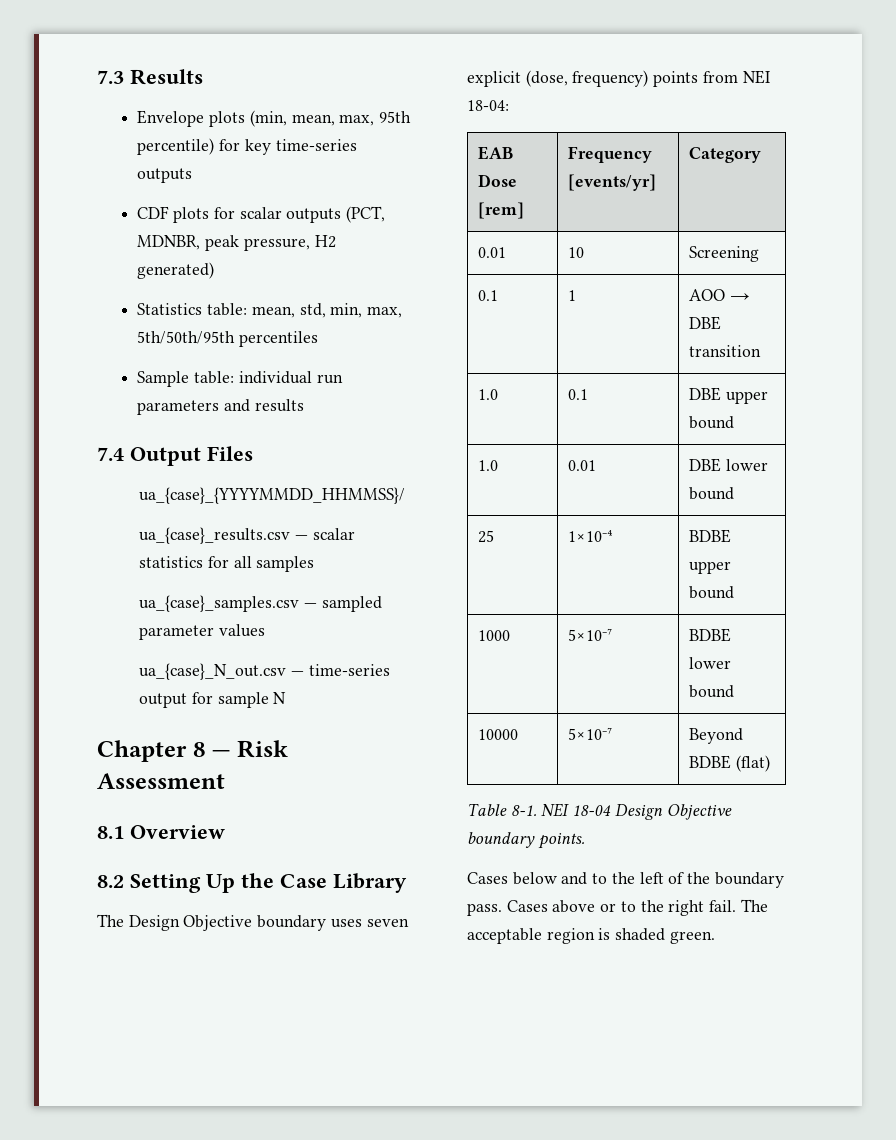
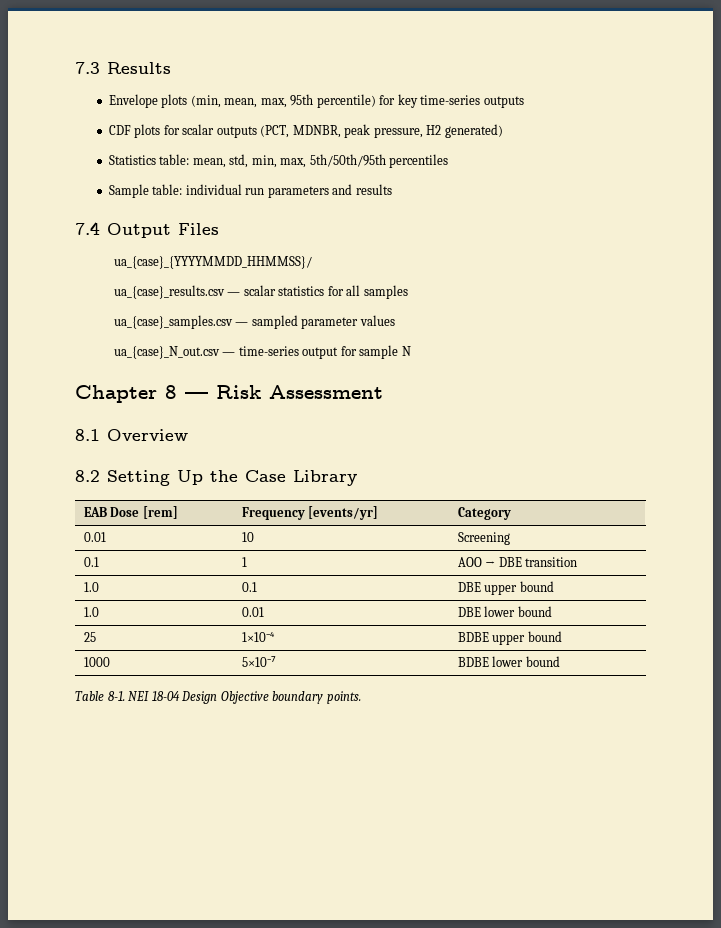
- The Design Objective boundary uses seven explicit (dose, frequency) points from NEI 18-04:
- 10000 | 5×10⁻⁷ | Beyond BDBE (flat)
- Cases below and to the left of the boundary pass. Cases above or to the right fail. The acceptable region is shaded green.

